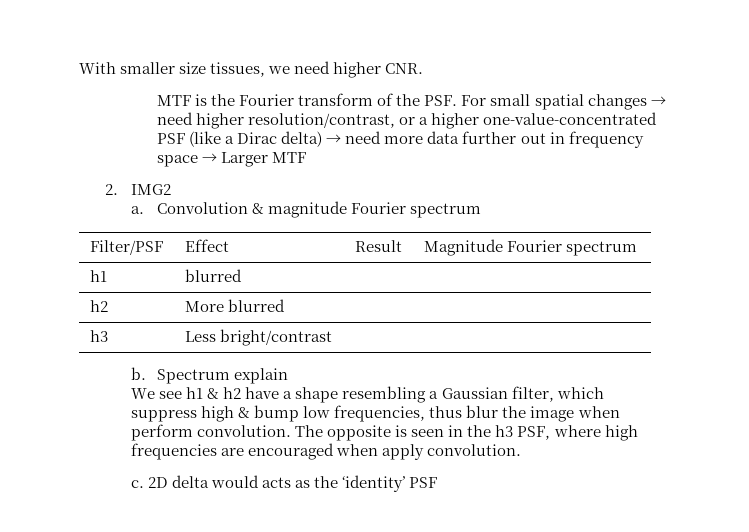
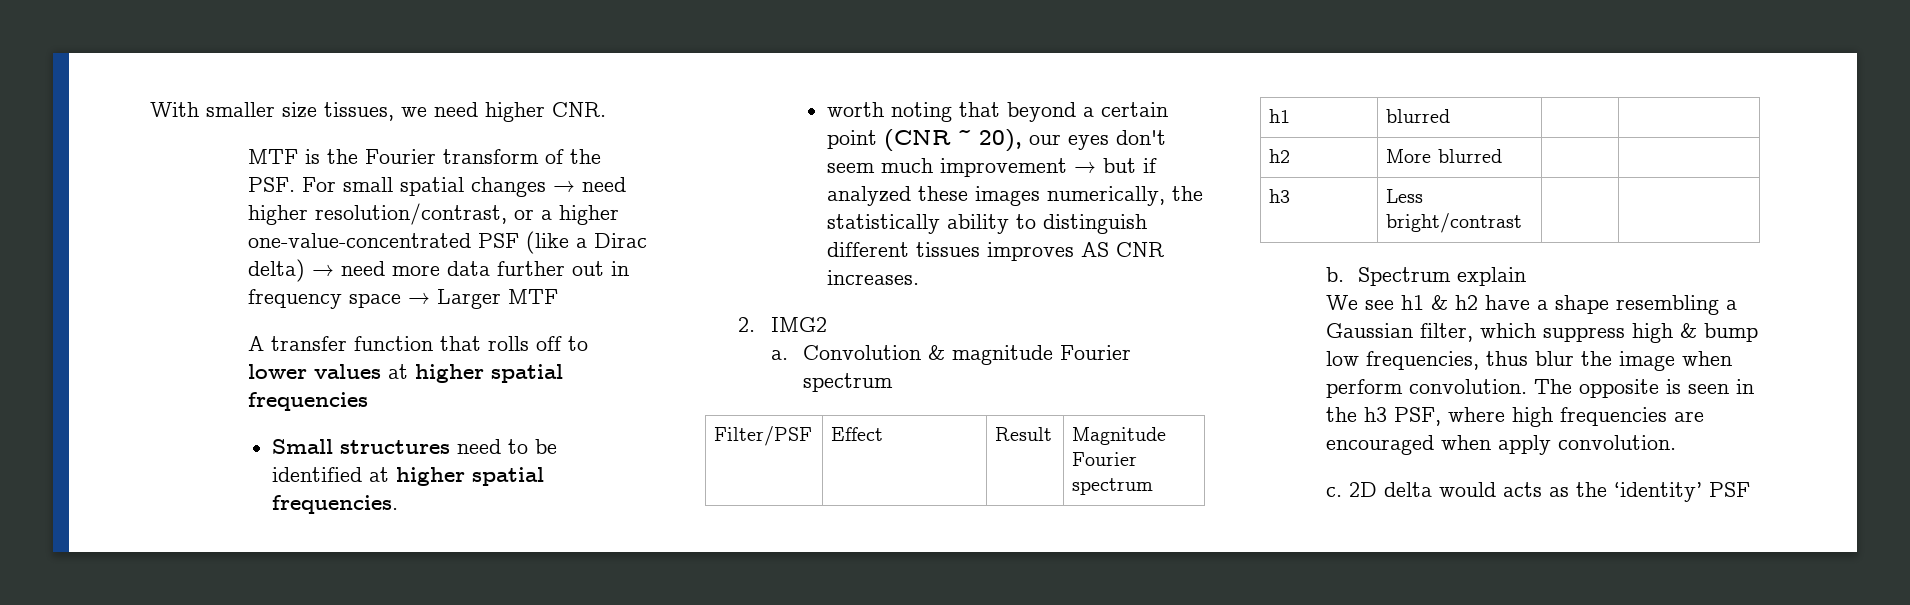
+ A transfer function that rolls off to lower values at higher spatial frequencies
+ Small structures need to be identified at higher spatial frequencies.
+ worth noting that beyond a certain point (CNR ~ 20), our eyes don't seem much improvement → but if analyzed these images numerically, the statistically ability to distinguish different tissues improves AS CNR increases.

